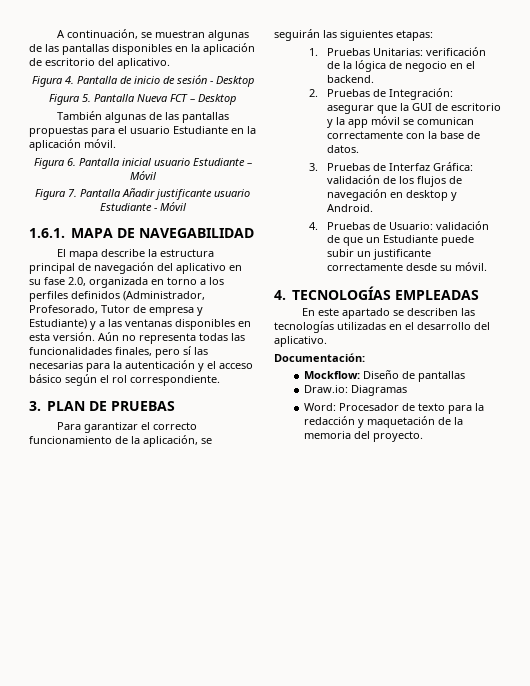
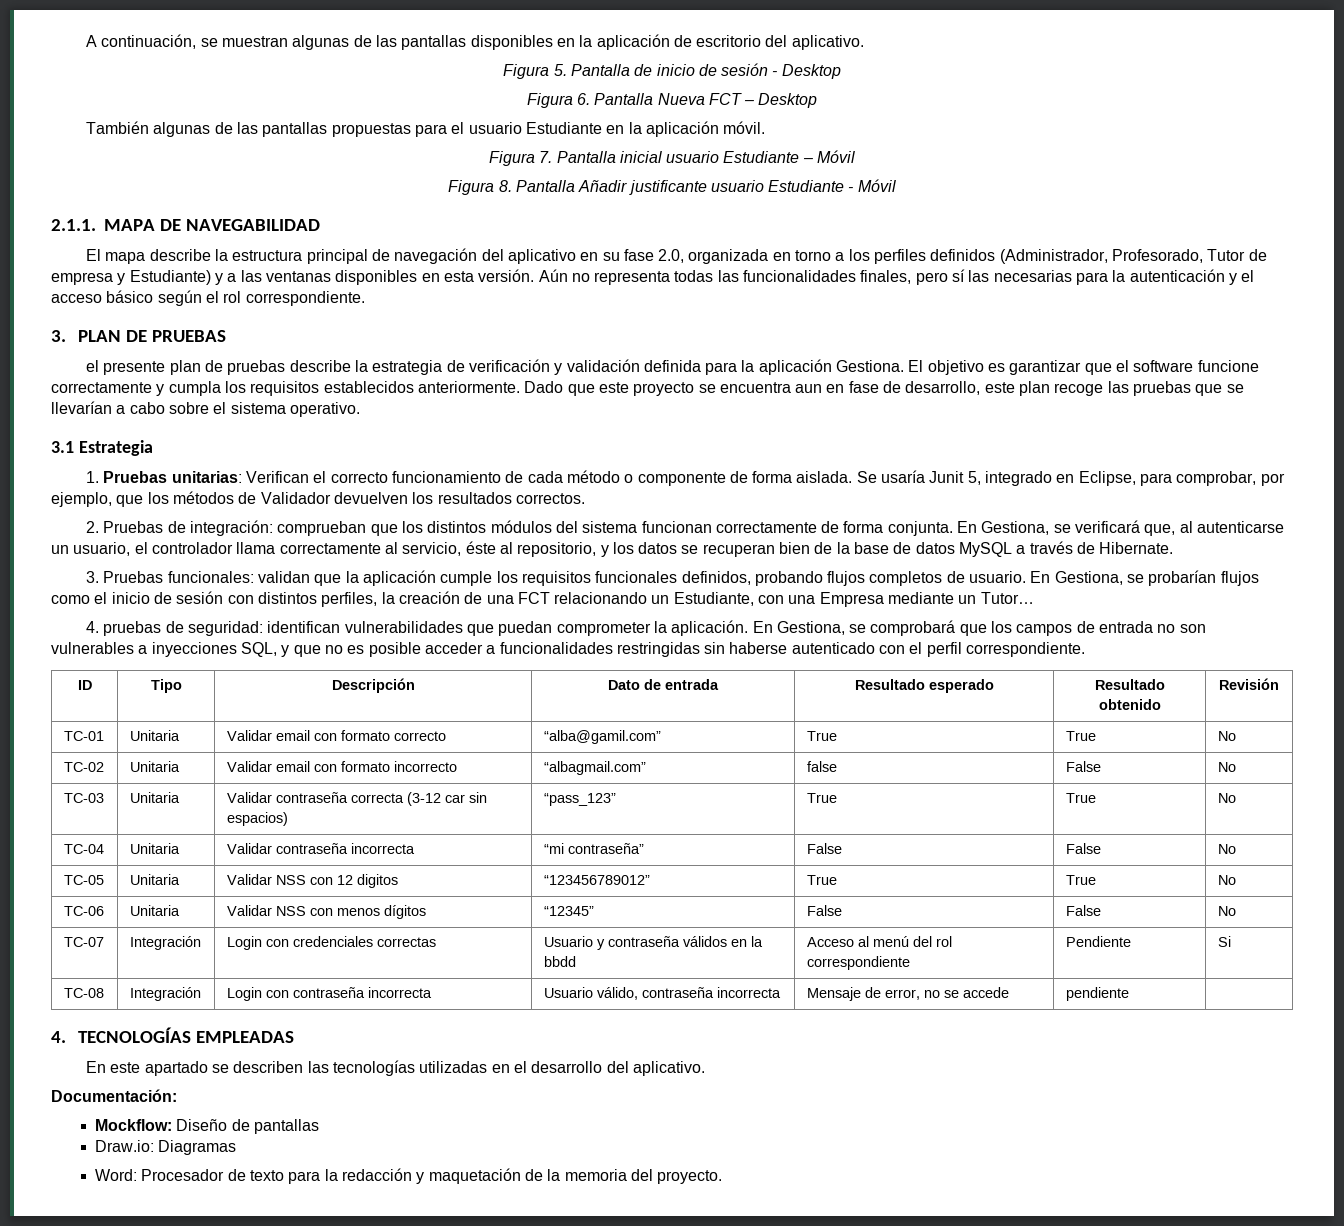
- Figura 4. Pantalla de inicio de sesión - Desktop
+ Figura 5. Pantalla de inicio de sesión - Desktop
- Figura 5. Pantalla Nueva FCT – Desktop
+ Figura 6. Pantalla Nueva FCT – Desktop
- Figura 6. Pantalla inicial usuario Estudiante – Móvil
+ Figura 7. Pantalla inicial usuario Estudiante – Móvil
- Figura 7. Pantalla Añadir justificante usuario Estudiante - Móvil
+ Figura 8. Pantalla Añadir justificante usuario Estudiante - Móvil
- 1.6.1. MAPA DE NAVEGABILIDAD
+ 2.1.1. MAPA DE NAVEGABILIDAD
- Para garantizar el correcto funcionamiento de la aplicación, se seguirán las siguientes etapas:
- 1. Pruebas Unitarias: verificación de la lógica de negocio en el backend.
- 2. Pruebas de Integración: asegurar que la GUI de escritorio y la app móvil se comunican correctamente con la base de datos.
- 3. Pruebas de Interfaz Gráfica: validación de los flujos de navegación en desktop y Android.
- 4. Pruebas de Usuario: validación de que un Estudiante puede subir un justificante correctamente desde su móvil.
+ el presente plan de pruebas describe la estrategia de verificación y validación definida para la aplicación Gestiona. El objetivo es garantizar que el software funcione correctamente y cumpla los requisitos establecidos anteriormente. Dado que este proyecto se encuentra aun en fase de desarrollo, este plan recoge las pruebas que se llevarían a cabo sobre el sistema operativo.
+ 3.1 Estrategia
+ 1. Pruebas unitarias: Verifican el correcto funcionamiento de cada método o componente de forma aislada. Se usaría Junit 5, integrado en Eclipse, para comprobar, por ejemplo, que los métodos de Validador devuelven los resultados correctos.
+ 2. Pruebas de integración: comprueban que los distintos módulos del sistema funcionan correctamente de forma conjunta. En Gestiona, se verificará que, al autenticarse un usuario, el controlador llama correctamente al servicio, éste al repositorio, y los datos se recuperan bien de la base de datos MySQL a través de Hibernate.
+ 3. Pruebas funcionales: validan que la aplicación cumple los requisitos funcionales definidos, probando flujos completos de usuario. En Gestiona, se probarían flujos como el inicio de sesión con distintos perfiles, la creación de una FCT relacionando un Estudiante, con una Empresa mediante un Tutor…
+ 4. pruebas de seguridad: identifican vulnerabilidades que puedan comprometer la aplicación. En Gestiona, se comprobará que los campos de entrada no son vulnerables a inyecciones SQL, y que no es posible acceder a funcionalidades restringidas sin haberse autenticado con el perfil correspondiente.
+ ID | Tipo | Descripción | Dato de entrada | Resultado esperado | Resultado obtenido | Revisión
+ TC-01 | Unitaria | Validar email con formato correcto | “alba@gamil.com” | True | True | No
+ TC-02 | Unitaria | Validar email con formato incorrecto | “albagmail.com” | false | False | No
+ TC-03 | Unitaria | Validar contraseña correcta (3-12 car sin espacios) | “pass_123” | True | True | No
+ TC-04 | Unitaria | Validar contraseña incorrecta | “mi contraseña” | False | False | No
+ TC-05 | Unitaria | Validar NSS con 12 digitos | “123456789012” | True | True | No
+ TC-06 | Unitaria | Validar NSS con menos dígitos | “12345” | False | False | No
+ TC-07 | Integración | Login con credenciales correctas | Usuario y contraseña válidos en la bbdd | Acceso al menú del rol correspondiente | Pendiente | Si
+ TC-08 | Integración | Login con contraseña incorrecta | Usuario válido, contraseña incorrecta | Mensaje de error, no se accede | pendiente |

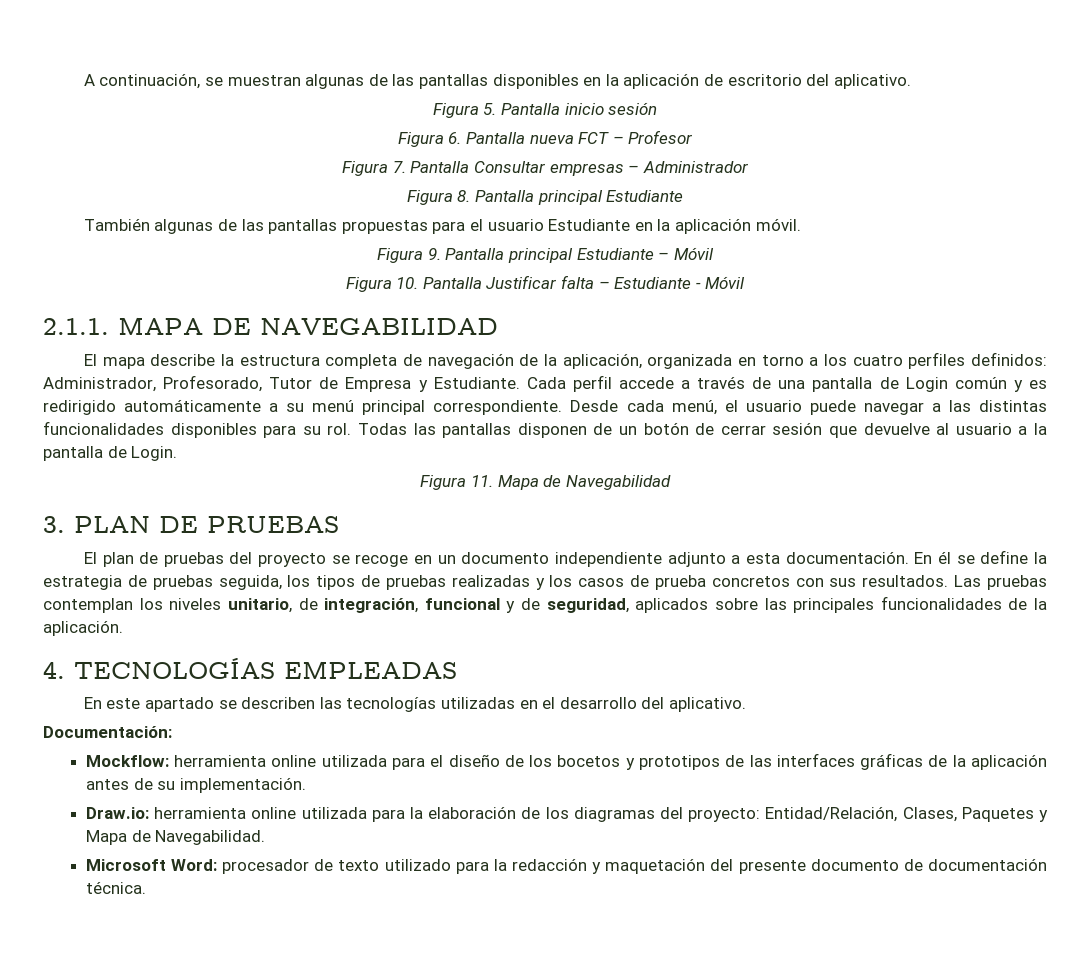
- Figura 5. Pantalla de inicio de sesión - Desktop
+ Figura 5. Pantalla inicio sesión
- Figura 6. Pantalla Nueva FCT – Desktop
+ Figura 6. Pantalla nueva FCT – Profesor
+ Figura 7. Pantalla Consultar empresas – Administrador
+ Figura 8. Pantalla principal Estudiante
- Figura 7. Pantalla inicial usuario Estudiante – Móvil
+ Figura 9. Pantalla principal Estudiante – Móvil
- Figura 8. Pantalla Añadir justificante usuario Estudiante - Móvil
+ Figura 10. Pantalla Justificar falta – Estudiante - Móvil
- El mapa describe la estructura principal de navegación del aplicativo en su fase 2.0, organizada en torno a los perfiles definidos (Administrador, Profesorado, Tutor de empresa y Estudiante) y a las ventanas disponibles en esta versión. Aún no representa todas las funcionalidades finales, pero sí las necesarias para la autenticación y el acceso básico según el rol correspondiente.
+ El mapa describe la estructura completa de navegación de la aplicación, organizada en torno a los cuatro perfiles definidos: Administrador, Profesorado, Tutor de Empresa y Estudiante. Cada perfil accede a través de una pantalla de Login común y es redirigido automáticamente a su menú principal correspondiente. Desde cada menú, el usuario puede navegar a las distintas funcionalidades disponibles para su rol. Todas las pantallas disponen de un botón de cerrar sesión que devuelve al usuario a la pantalla de Login.
+ Figura 11. Mapa de Navegabilidad
- el presente plan de pruebas describe la estrategia de verificación y validación definida para la aplicación Gestiona. El objetivo es garantizar que el software funcione correctamente y cumpla los requisitos establecidos anteriormente. Dado que este proyecto se encuentra aun en fase de desarrollo, este plan recoge las pruebas que se llevarían a cabo sobre el sistema operativo.
- 3.1 Estrategia
- 1. Pruebas unitarias: Verifican el correcto funcionamiento de cada método o componente de forma aislada. Se usaría Junit 5, integrado en Eclipse, para comprobar, por ejemplo, que los métodos de Validador devuelven los resultados correctos.
- 2. Pruebas de integración: comprueban que los distintos módulos del sistema funcionan correctamente de forma conjunta. En Gestiona, se verificará que, al autenticarse un usuario, el controlador llama correctamente al servicio, éste al repositorio, y los datos se recuperan bien de la base de datos MySQL a través de Hibernate.
- 3. Pruebas funcionales: validan que la aplicación cumple los requisitos funcionales definidos, probando flujos completos de usuario. En Gestiona, se probarían flujos como el inicio de sesión con distintos perfiles, la creación de una FCT relacionando un Estudiante, con una Empresa mediante un Tutor…
- 4. pruebas de seguridad: identifican vulnerabilidades que puedan comprometer la aplicación. En Gestiona, se comprobará que los campos de entrada no son vulnerables a inyecciones SQL, y que no es posible acceder a funcionalidades restringidas sin haberse autenticado con el perfil correspondiente.
- ID | Tipo | Descripción | Dato de entrada | Resultado esperado | Resultado obtenido | Revisión
- TC-01 | Unitaria | Validar email con formato correcto | “alba@gamil.com” | True | True | No
- TC-02 | Unitaria | Validar email con formato incorrecto | “albagmail.com” | false | False | No
- TC-03 | Unitaria | Validar contraseña correcta (3-12 car sin espacios) | “pass_123” | True | True | No
- TC-04 | Unitaria | Validar contraseña incorrecta | “mi contraseña” | False | False | No
- TC-05 | Unitaria | Validar NSS con 12 digitos | “123456789012” | True | True | No
- TC-06 | Unitaria | Validar NSS con menos dígitos | “12345” | False | False | No
- TC-07 | Integración | Login con credenciales correctas | Usuario y contraseña válidos en la bbdd | Acceso al menú del rol correspondiente | Pendiente | Si
- TC-08 | Integración | Login con contraseña incorrecta | Usuario válido, contraseña incorrecta | Mensaje de error, no se accede | pendiente |
+ El plan de pruebas del proyecto se recoge en un documento independiente adjunto a esta documentación. En él se define la estrategia de pruebas seguida, los tipos de pruebas realizadas y los casos de prueba concretos con sus resultados. Las pruebas contemplan los niveles unitario, de integración, funcional y de seguridad, aplicados sobre las principales funcionalidades de la aplicación.
- Mockflow: Diseño de pantallas
- Draw.io: Diagramas
- Word: Procesador de texto para la redacción y maquetación de la memoria del proyecto.
+ Mockflow: herramienta online utilizada para el diseño de los bocetos y prototipos de las interfaces gráficas de la aplicación antes de su implementación.
+ Draw.io: herramienta online utilizada para la elaboración de los diagramas del proyecto: Entidad/Relación, Clases, Paquetes y Mapa de Navegabilidad.
+ Microsoft Word: procesador de texto utilizado para la redacción y maquetación del presente documento de documentación técnica.

